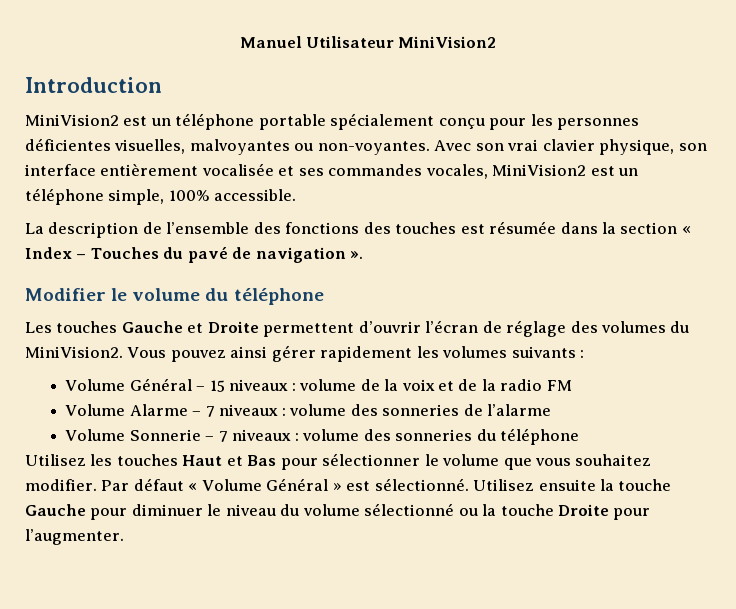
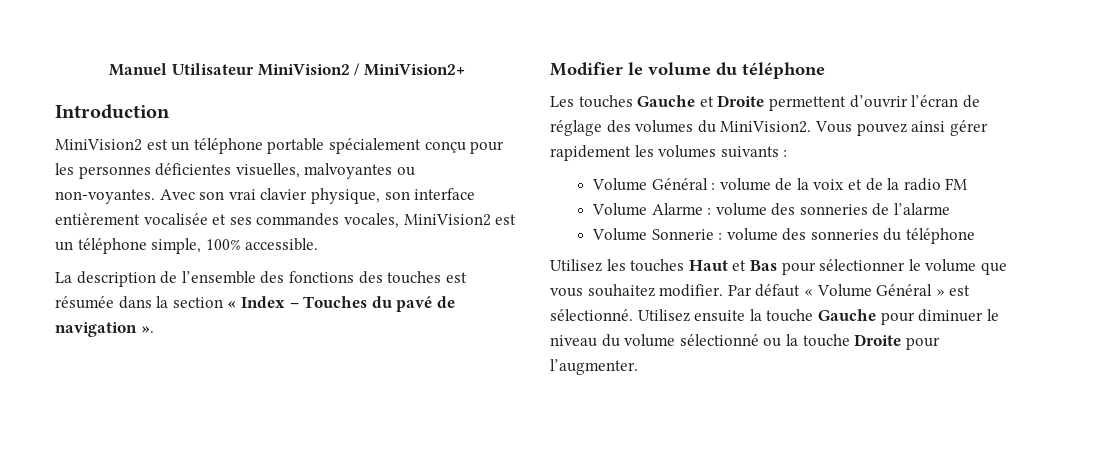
- Manuel Utilisateur MiniVision2
+ Manuel Utilisateur MiniVision2 / MiniVision2+
- Volume Général – 15 niveaux : volume de la voix et de la radio FM
+ Volume Général : volume de la voix et de la radio FM
- Volume Alarme – 7 niveaux : volume des sonneries de l’alarme
+ Volume Alarme : volume des sonneries de l’alarme
- Volume Sonnerie – 7 niveaux : volume des sonneries du téléphone
+ Volume Sonnerie : volume des sonneries du téléphone

